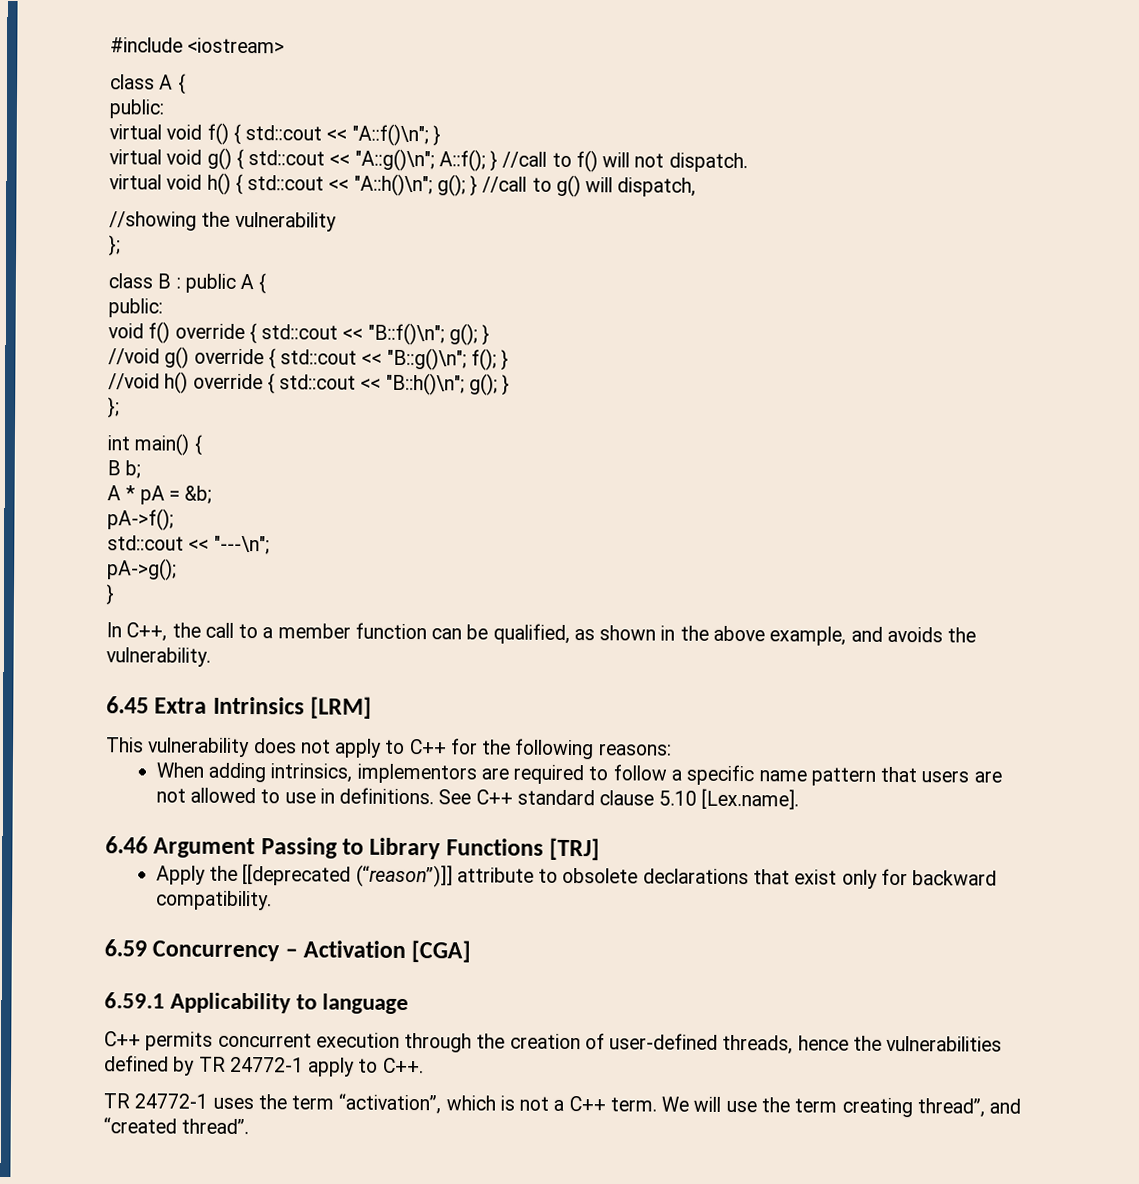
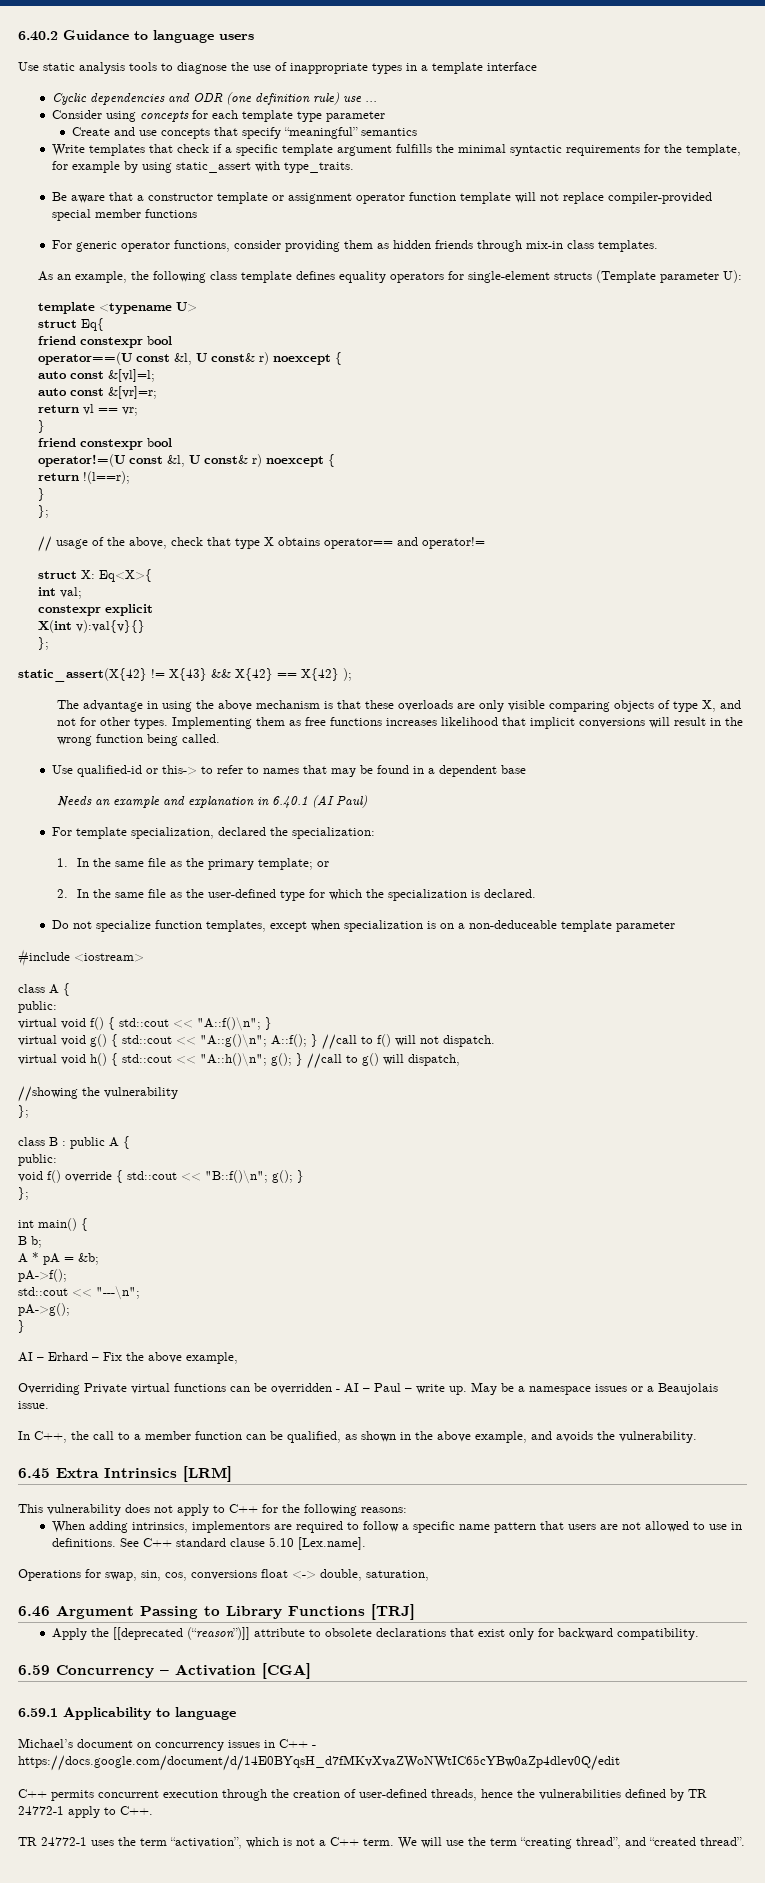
+ 6.40.2 Guidance to language users
+ Use static analysis tools to diagnose the use of inappropriate types in a template interface
+ Cyclic dependencies and ODR (one definition rule) use …
+ Consider using concepts for each template type parameter
+ Create and use concepts that specify “meaningful” semantics
+ Write templates that check if a specific template argument fulfills the minimal syntactic requirements for the template, for example by using static_assert with type_traits.
+ Be aware that a constructor template or assignment operator function template will not replace compiler-provided special member functions
+ For generic operator functions, consider providing them as hidden friends through mix-in class templates.
+ As an example, the following class template defines equality operators for single-element structs (Template parameter U):
+ template <typename U>
+ struct Eq{
+ friend constexpr bool
+ operator==(U const &l, U const& r) noexcept {
+ auto const &[vl]=l;
+ auto const &[vr]=r;
+ return vl == vr;
+ }
+ friend constexpr bool
+ operator!=(U const &l, U const& r) noexcept {
+ return !(l==r);
+ }
+ };
+ // usage of the above, check that type X obtains operator== and operator!=
+ struct X: Eq<X>{
+ int val;
+ constexpr explicit
+ X(int v):val{v}{}
+ };
+ static_assert(X{42} != X{43} && X{42} == X{42} );
+ The advantage in using the above mechanism is that these overloads are only visible comparing objects of type X, and not for other types. Implementing them as free functions increases likelihood that implicit conversions will result in the wrong function being called.
+ Use qualified-id or this-> to refer to names that may be found in a dependent base
+ Needs an example and explanation in 6.40.1 (AI Paul)
+ For template specialization, declared the specialization:
+ 1. In the same file as the primary template; or
+ 2. In the same file as the user-defined type for which the specialization is declared.
+ Do not specialize function templates, except when specialization is on a non-deduceable template parameter
- //void g() override { std::cout << "B::g()\n"; f(); }
- //void h() override { std::cout << "B::h()\n"; g(); }
+ AI – Erhard – Fix the above example,
+ Overriding Private virtual functions can be overridden - AI – Paul – write up. May be a namespace issues or a Beaujolais issue.
+ Operations for swap, sin, cos, conversions float <-> double, saturation,
+ Michael’s document on concurrency issues in C++ - https://docs.google.com/document/d/14E0BYqsH_d7fMKvXvaZWoNWtIC65cYBw0aZp4dlev0Q/edit
- We will use the term creating thread”, and “created thread”.
+ We will use the term “creating thread”, and “created thread”.

